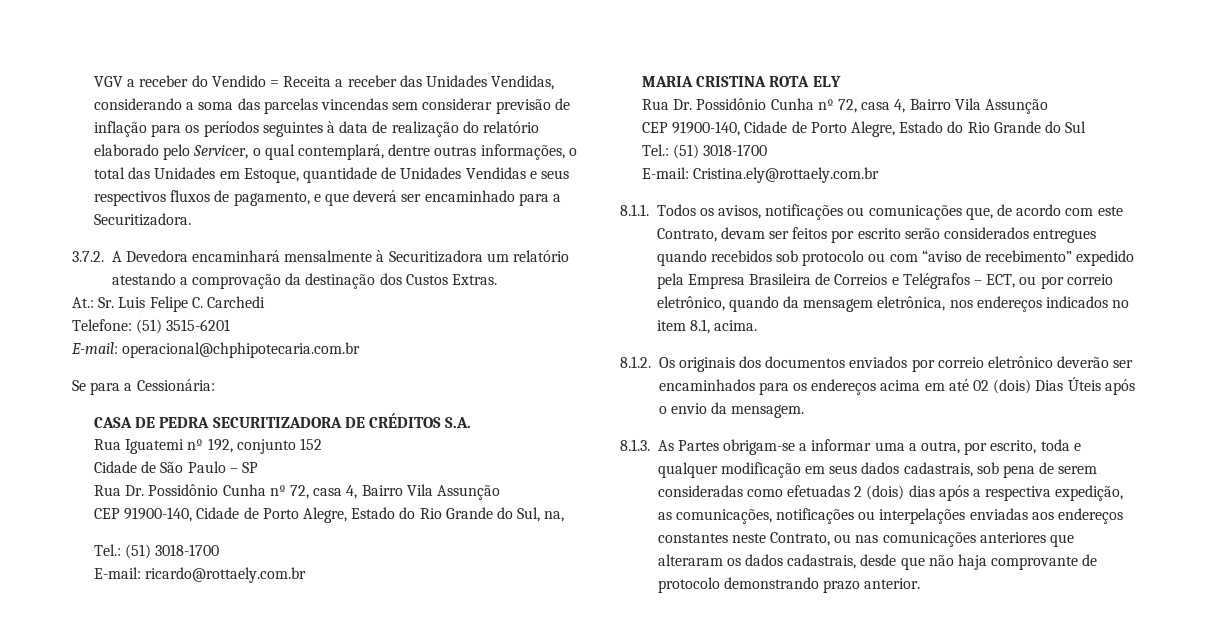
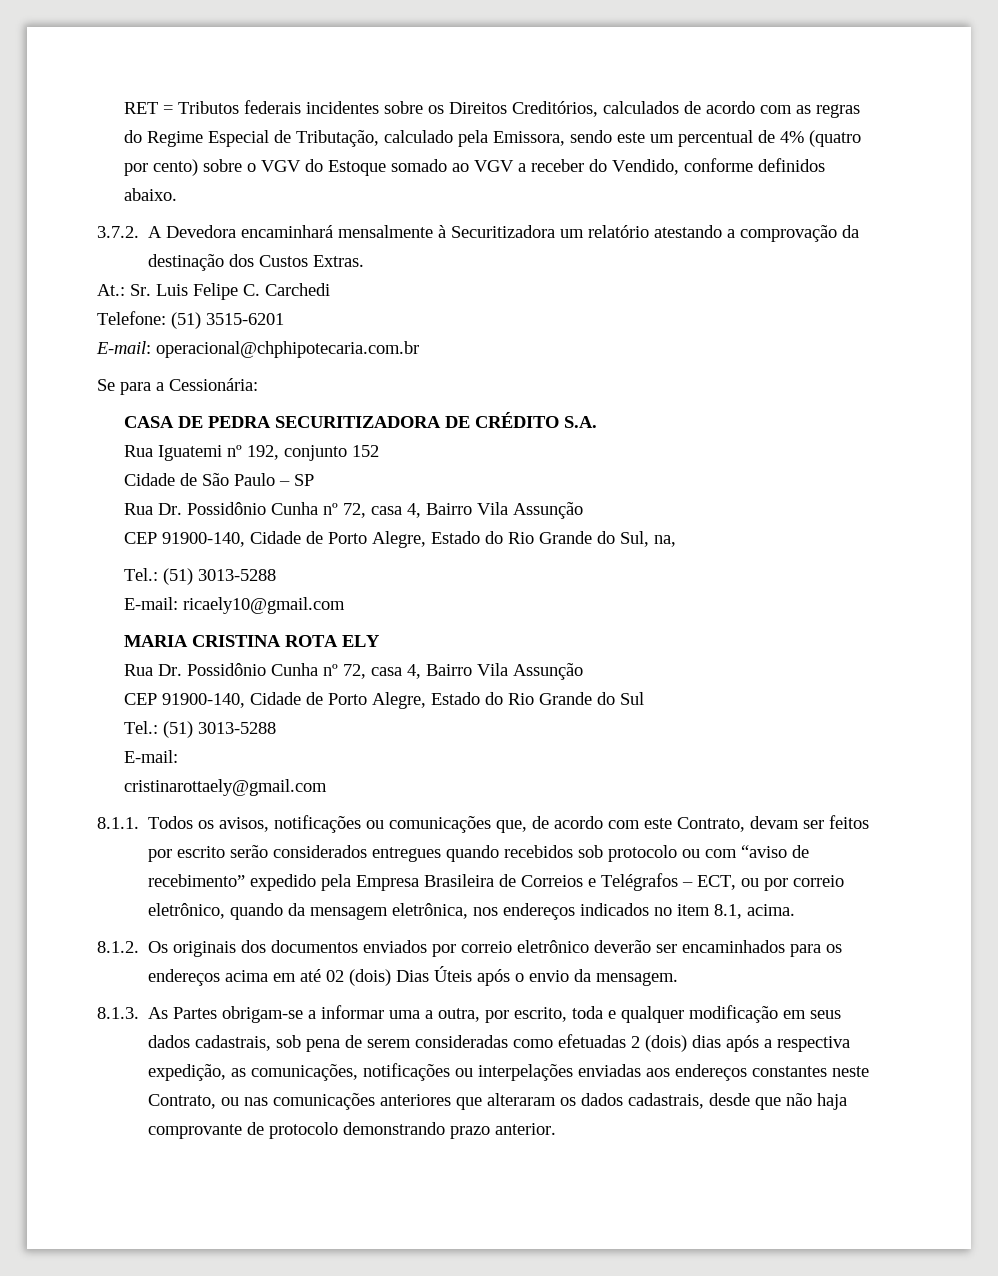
- VGV a receber do Vendido = Receita a receber das Unidades Vendidas, considerando a soma das parcelas vincendas sem considerar previsão de inflação para os períodos seguintes à data de realização do relatório elaborado pelo Servicer, o qual contemplará, dentre outras informações, o total das Unidades em Estoque, quantidade de Unidades Vendidas e seus respectivos fluxos de pagamento, e que deverá ser encaminhado para a Securitizadora.
+ RET = Tributos federais incidentes sobre os Direitos Creditórios, calculados de acordo com as regras do Regime Especial de Tributação, calculado pela Emissora, sendo este um percentual de 4% (quatro por cento) sobre o VGV do Estoque somado ao VGV a receber do Vendido, conforme definidos abaixo.
- CASA DE PEDRA SECURITIZADORA DE CRÉDITOS S.A.
+ CASA DE PEDRA SECURITIZADORA DE CRÉDITO S.A.
  CEP 91900-140, Cidade de Porto Alegre, Estado do Rio Grande do Sul, na,
- Tel.: (51) 3018-1700
- E-mail: ricardo@rottaely.com.br
+ Tel.: (51) 3013-5288
+ E-mail: ricaely10@gmail.com
  CEP 91900-140, Cidade de Porto Alegre, Estado do Rio Grande do Sul
- Tel.: (51) 3018-1700
- E-mail: Cristina.ely@rottaely.com.br
+ Tel.: (51) 3013-5288
+ E-mail:
+ cristinarottaely@gmail.com

